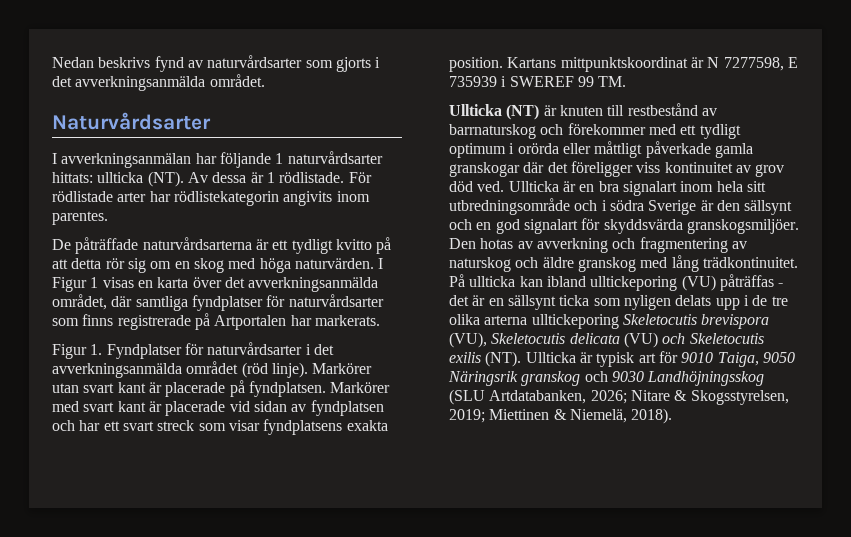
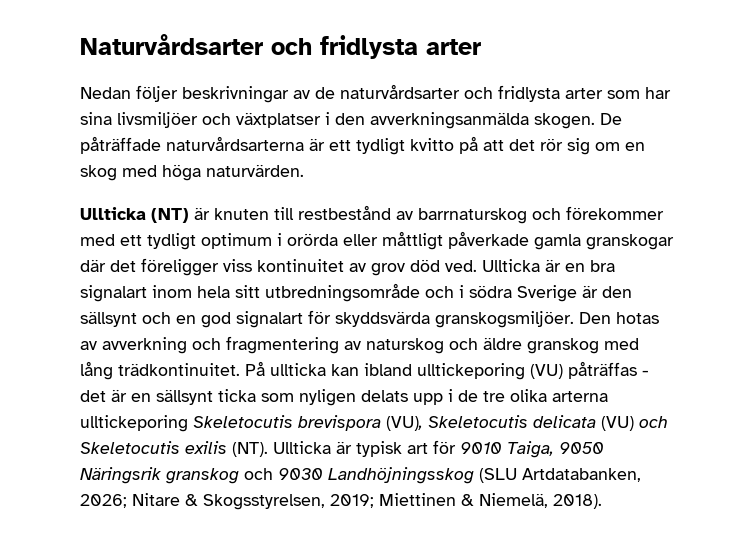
- Nedan beskrivs fynd av naturvårdsarter som gjorts i det avverkningsanmälda området.
- Naturvårdsarter
- I avverkningsanmälan har följande 1 naturvårdsarter hittats: ullticka (NT). Av dessa är 1 rödlistade. För rödlistade arter har rödlistekategorin angivits inom parentes.
- De påträffade naturvårdsarterna är ett tydligt kvitto på att detta rör sig om en skog med höga naturvärden. I Figur 1 visas en karta över det avverkningsanmälda området, där samtliga fyndplatser för naturvårdsarter som finns registrerade på Artportalen har markerats.
- Figur 1. Fyndplatser för naturvårdsarter i det avverkningsanmälda området (röd linje). Markörer utan svart kant är placerade på fyndplatsen. Markörer med svart kant är placerade vid sidan av fyndplatsen och har ett svart streck som visar fyndplatsens exakta position. Kartans mittpunktskoordinat är N 7277598, E 735939 i SWEREF 99 TM.
+ Naturvårdsarter och fridlysta arter
+ Nedan följer beskrivningar av de naturvårdsarter och fridlysta arter som har sina livsmiljöer och växtplatser i den avverkningsanmälda skogen. De påträffade naturvårdsarterna är ett tydligt kvitto på att det rör sig om en skog med höga naturvärden.

